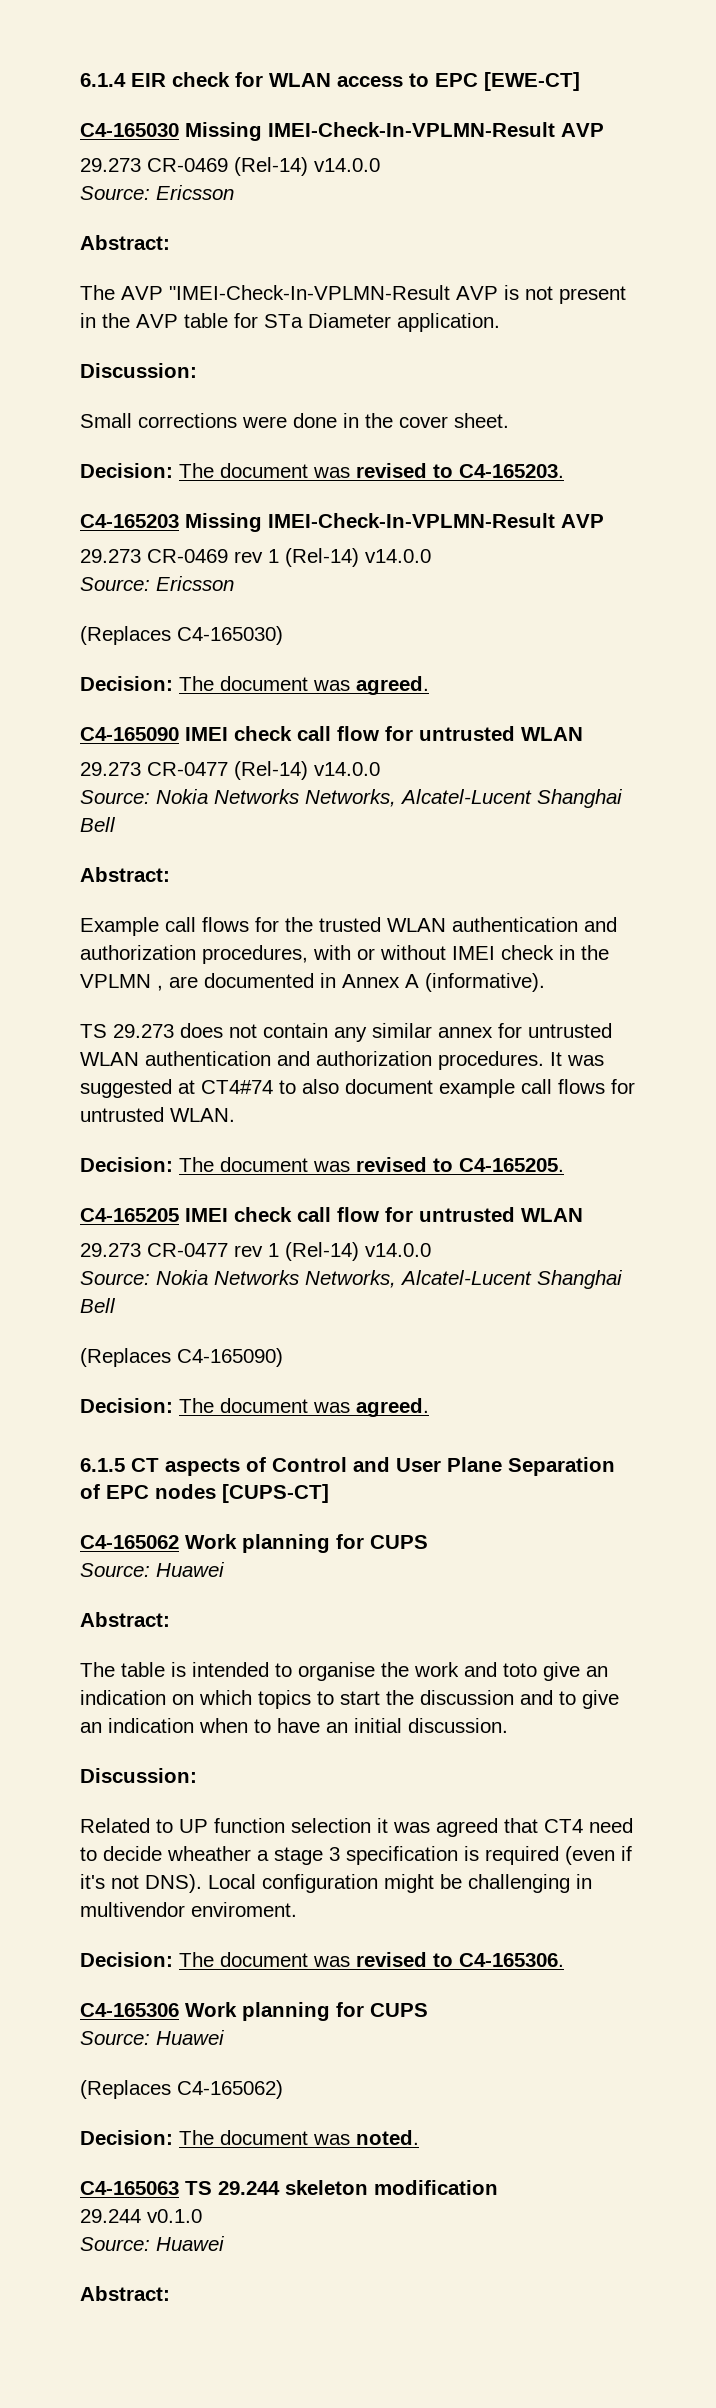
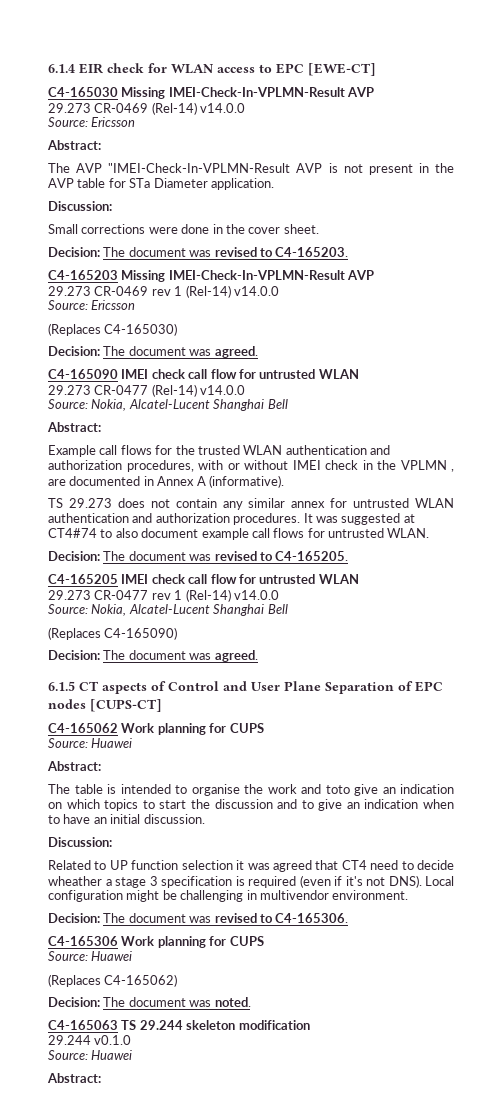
  29.273 CR-0477 (Rel-14) v14.0.0
- Source: Nokia Networks Networks, Alcatel-Lucent Shanghai Bell
+ Source: Nokia, Alcatel-Lucent Shanghai Bell
  29.273 CR-0477 rev 1 (Rel-14) v14.0.0
- Source: Nokia Networks Networks, Alcatel-Lucent Shanghai Bell
+ Source: Nokia, Alcatel-Lucent Shanghai Bell
- Local configuration might be challenging in multivendor enviroment.
+ Local configuration might be challenging in multivendor environment.

